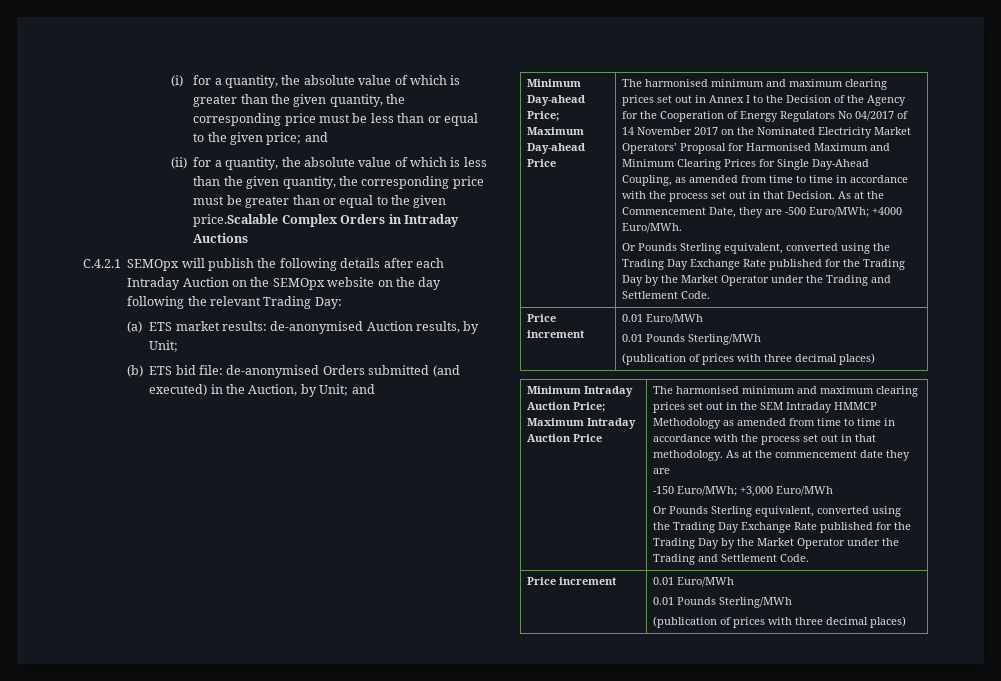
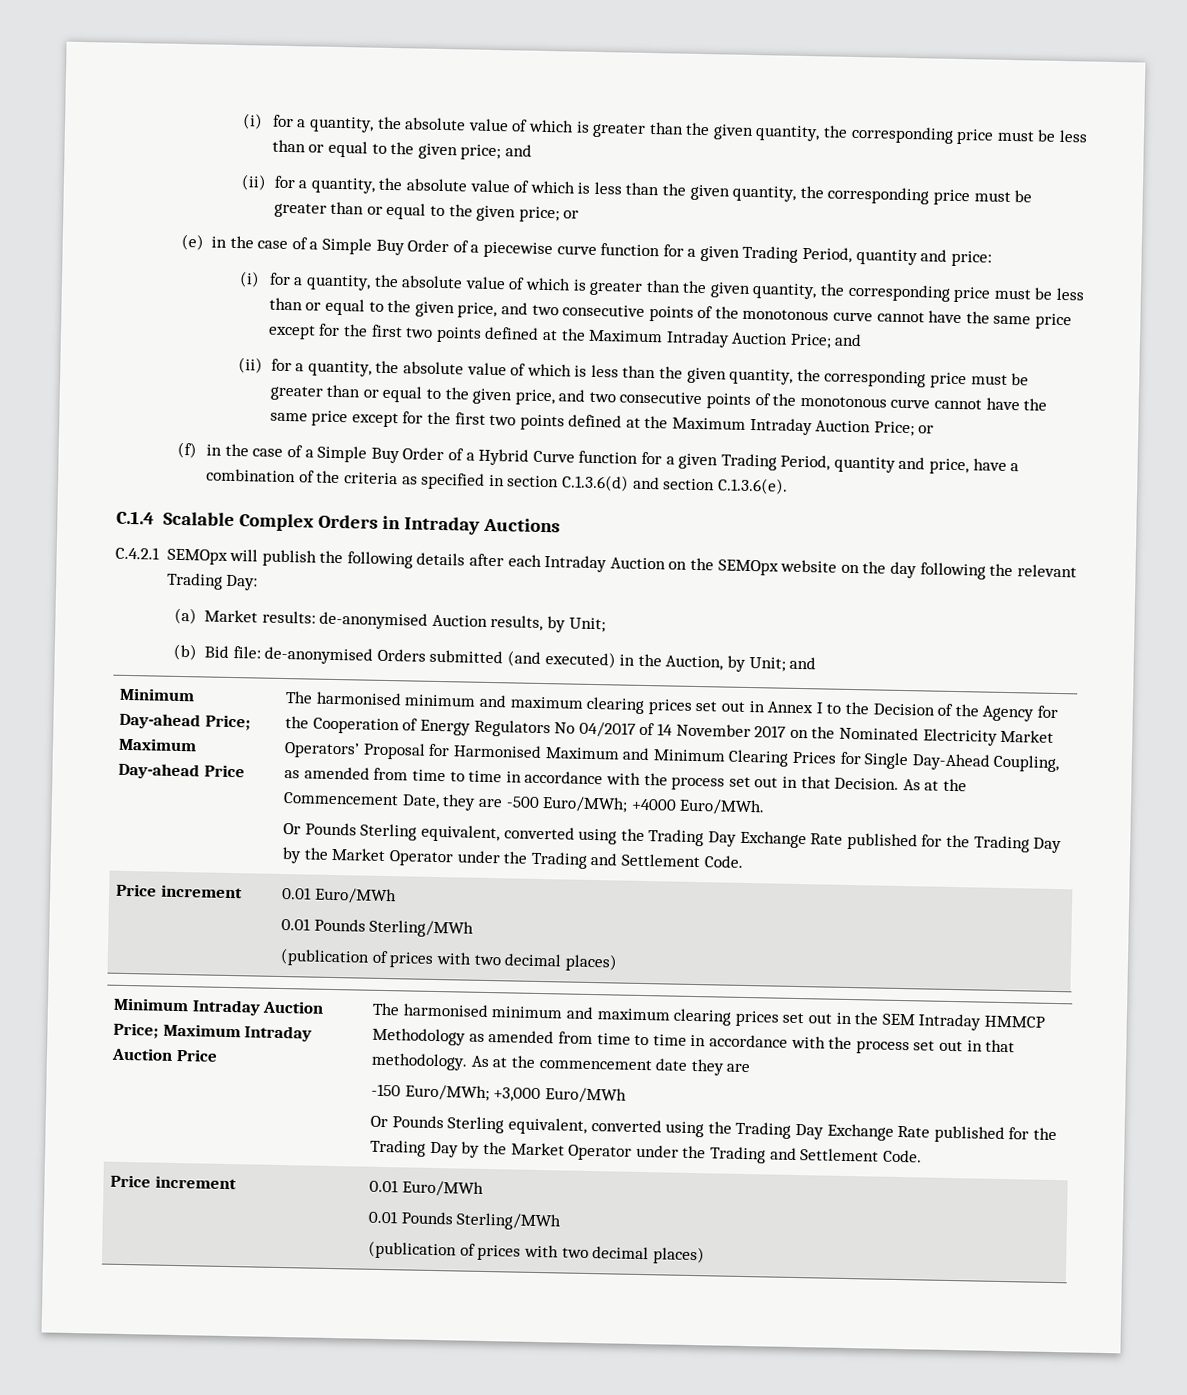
- (ii) for a quantity, the absolute value of which is less than the given quantity, the corresponding price must be greater than or equal to the given price.Scalable Complex Orders in Intraday Auctions
+ (ii) for a quantity, the absolute value of which is less than the given quantity, the corresponding price must be greater than or equal to the given price; or
+ (e) in the case of a Simple Buy Order of a piecewise curve function for a given Trading Period, quantity and price:
+ (i) for a quantity, the absolute value of which is greater than the given quantity, the corresponding price must be less than or equal to the given price, and two consecutive points of the monotonous curve cannot have the same price except for the first two points defined at the Maximum Intraday Auction Price; and
+ (ii) for a quantity, the absolute value of which is less than the given quantity, the corresponding price must be greater than or equal to the given price, and two consecutive points of the monotonous curve cannot have the same price except for the first two points defined at the Maximum Intraday Auction Price; or
+ (f) in the case of a Simple Buy Order of a Hybrid Curve function for a given Trading Period, quantity and price, have a combination of the criteria as specified in section C.1.3.6(d) and section C.1.3.6(e).
+ C.1.4 Scalable Complex Orders in Intraday Auctions
- (a) ETS market results: de-anonymised Auction results, by Unit;
+ (a) Market results: de-anonymised Auction results, by Unit;
- (b) ETS bid file: de-anonymised Orders submitted (and executed) in the Auction, by Unit; and
+ (b) Bid file: de-anonymised Orders submitted (and executed) in the Auction, by Unit; and
  As at the Commencement Date, they are -500 Euro/MWh; +4000 Euro/MWh.
  Or Pounds Sterling equivalent, converted using the Trading Day Exchange Rate published for the Trading Day by the Market Operator under the Trading and Settlement Code.
  Price increment | 0.01 Euro/MWh
  0.01 Pounds Sterling/MWh
- (publication of prices with three decimal places)
+ (publication of prices with two decimal places)
  -150 Euro/MWh; +3,000 Euro/MWh
  Or Pounds Sterling equivalent, converted using the Trading Day Exchange Rate published for the Trading Day by the Market Operator under the Trading and Settlement Code.
  Price increment | 0.01 Euro/MWh
  0.01 Pounds Sterling/MWh
- (publication of prices with three decimal places)
+ (publication of prices with two decimal places)

